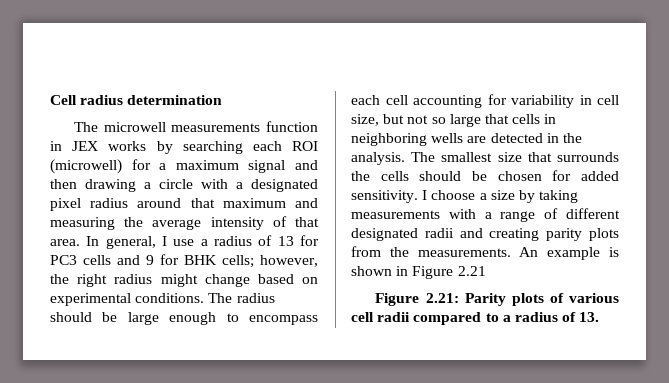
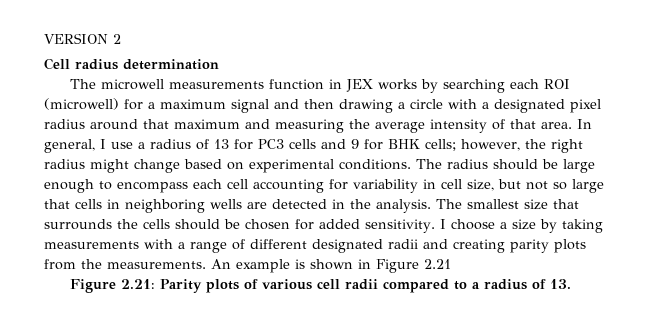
+ VERSION 2

